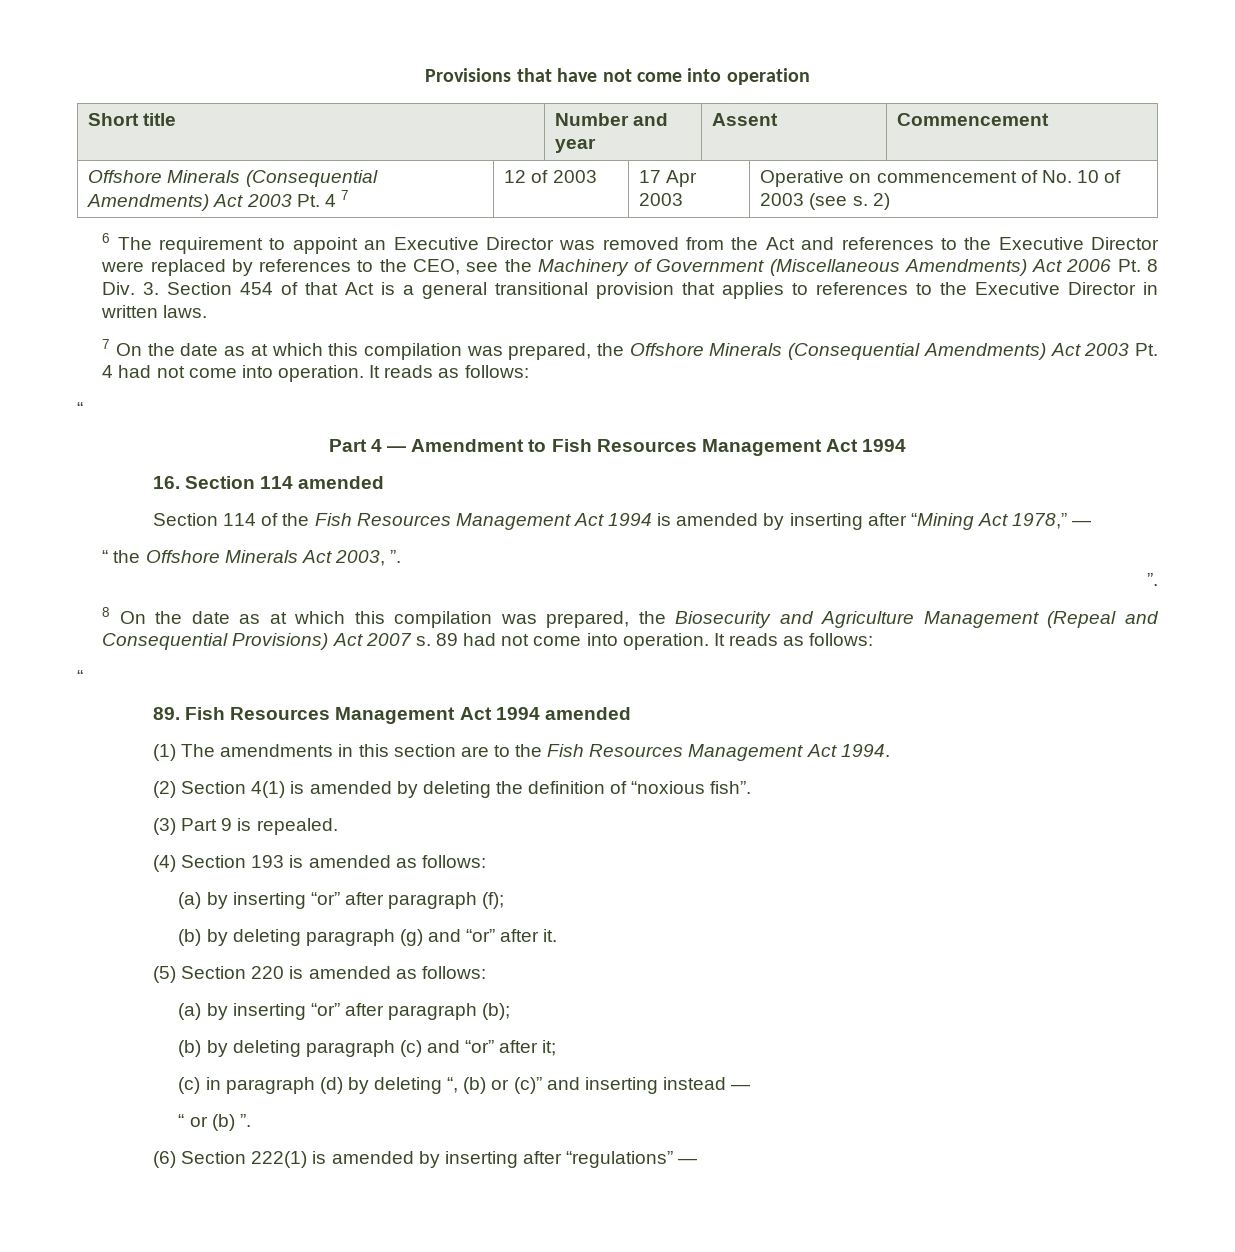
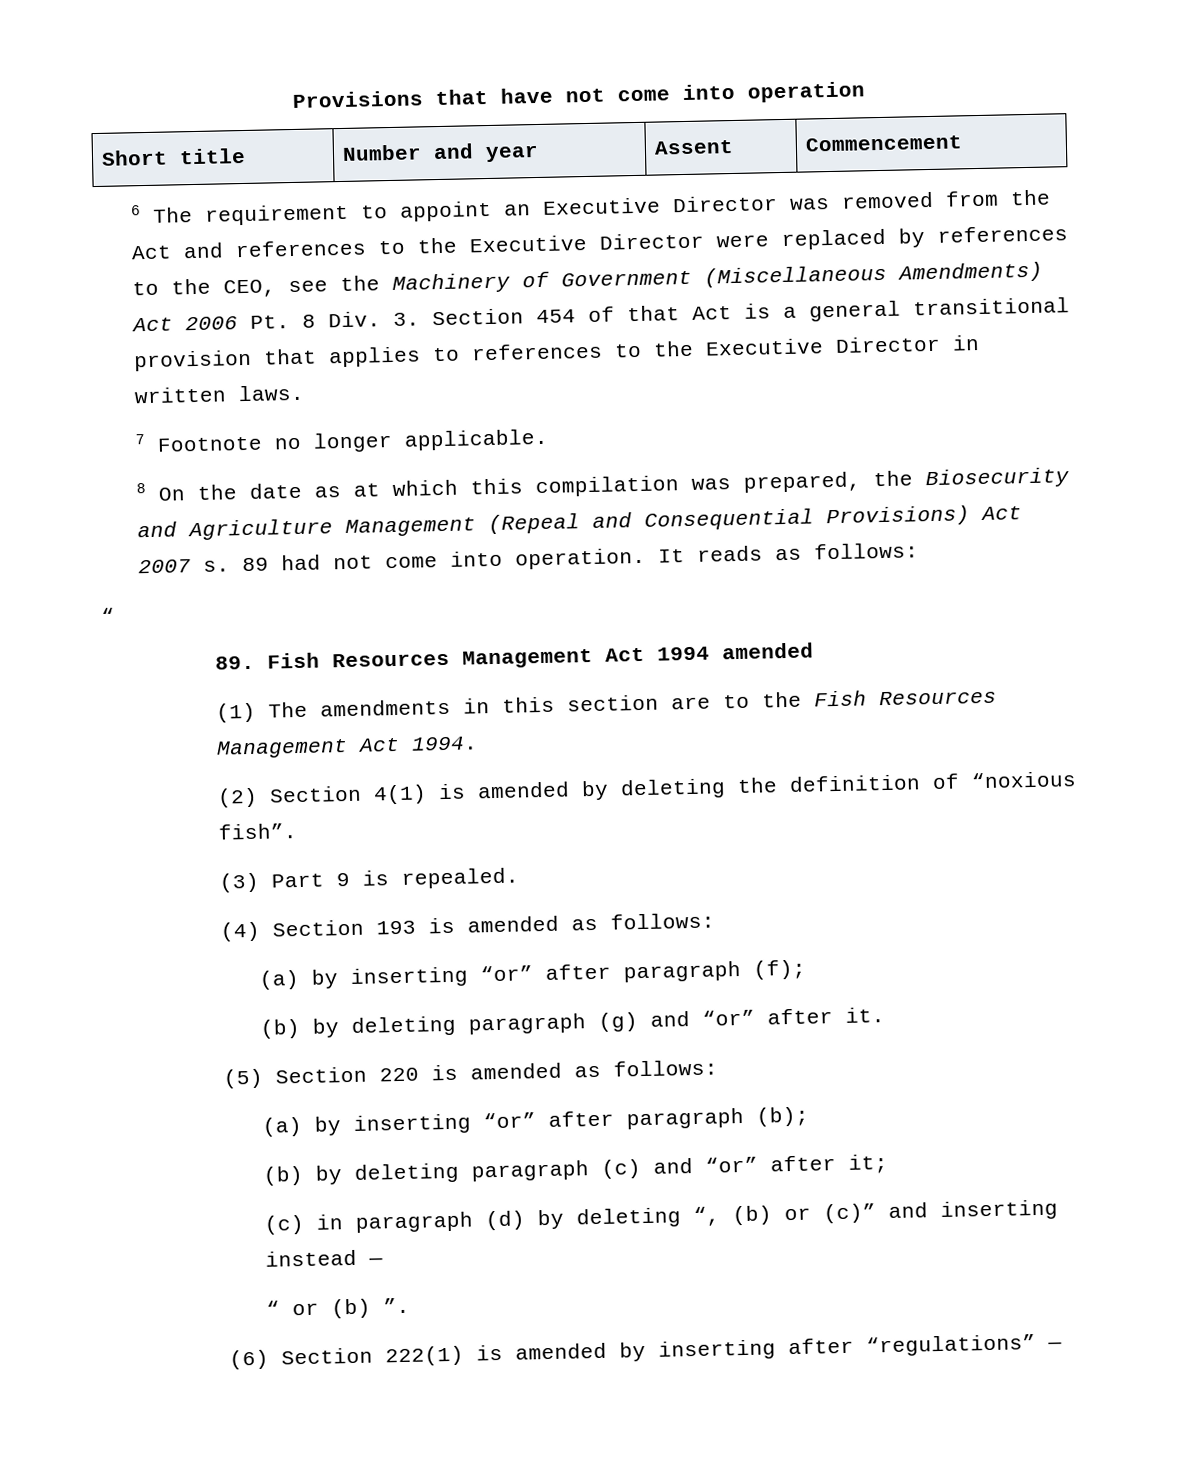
- Offshore Minerals (Consequential Amendments) Act 2003 Pt. 4 7 | 12 of 2003 | 17 Apr 2003 | Operative on commencement of No. 10 of 2003 (see s. 2)
- 7 On the date as at which this compilation was prepared, the Offshore Minerals (Consequential Amendments) Act 2003 Pt. 4 had not come into operation. It reads as follows:
- “
- Part 4 — Amendment to Fish Resources Management Act 1994
- 16. Section 114 amended
- Section 114 of the Fish Resources Management Act 1994 is amended by inserting after “Mining Act 1978,” —
- “ the Offshore Minerals Act 2003, ”.
- ”.
+ 7 Footnote no longer applicable.

